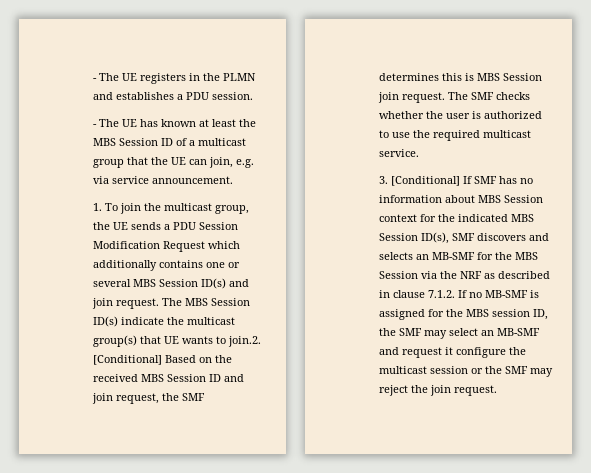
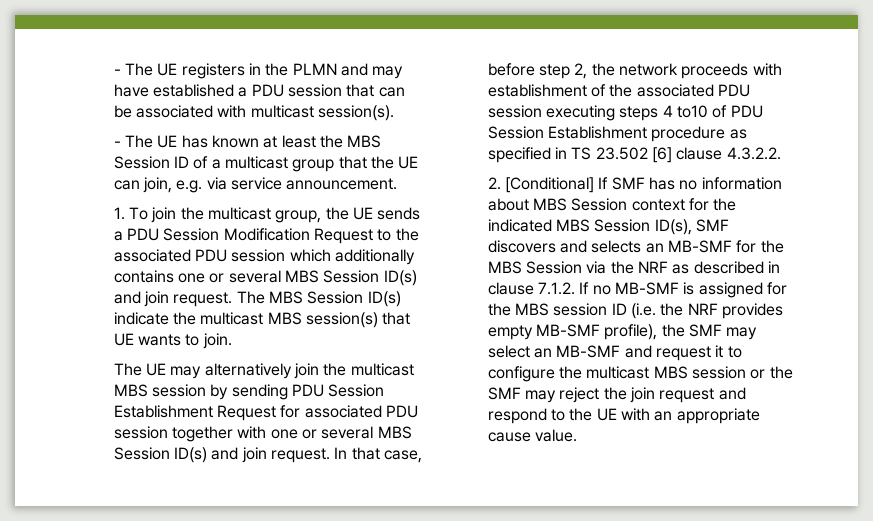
- - The UE registers in the PLMN and establishes a PDU session.
+ - The UE registers in the PLMN and may have established a PDU session that can be associated with multicast session(s).
- 1. To join the multicast group, the UE sends a PDU Session Modification Request which additionally contains one or several MBS Session ID(s) and join request.
+ 1. To join the multicast group, the UE sends a PDU Session Modification Request to the associated PDU session which additionally contains one or several MBS Session ID(s) and join request.
- The MBS Session ID(s) indicate the multicast group(s) that UE wants to join.2. [Conditional] Based on the received MBS Session ID and join request, the SMF determines this is MBS Session join request. The SMF checks whether the user is authorized to use the required multicast service.
- 3. [Conditional] If SMF has no information about MBS Session context for the indicated MBS Session ID(s), SMF discovers and selects an MB-SMF for the MBS Session via the NRF as described in clause 7.1.2. If no MB-SMF is assigned for the MBS session ID, the SMF may select an MB-SMF and request it configure the multicast session or the SMF may reject the join request.
+ The MBS Session ID(s) indicate the multicast MBS session(s) that UE wants to join.
+ The UE may alternatively join the multicast MBS session by sending PDU Session Establishment Request for associated PDU session together with one or several MBS Session ID(s) and join request. In that case, before step 2, the network proceeds with establishment of the associated PDU session executing steps 4 to10 of PDU Session Establishment procedure as specified in TS 23.502 [6] clause 4.3.2.2.
+ 2. [Conditional] If SMF has no information about MBS Session context for the indicated MBS Session ID(s), SMF discovers and selects an MB-SMF for the MBS Session via the NRF as described in clause 7.1.2. If no MB-SMF is assigned for the MBS session ID (i.e. the NRF provides empty MB-SMF profile), the SMF may select an MB-SMF and request it to configure the multicast MBS session or the SMF may reject the join request and respond to the UE with an appropriate cause value.

